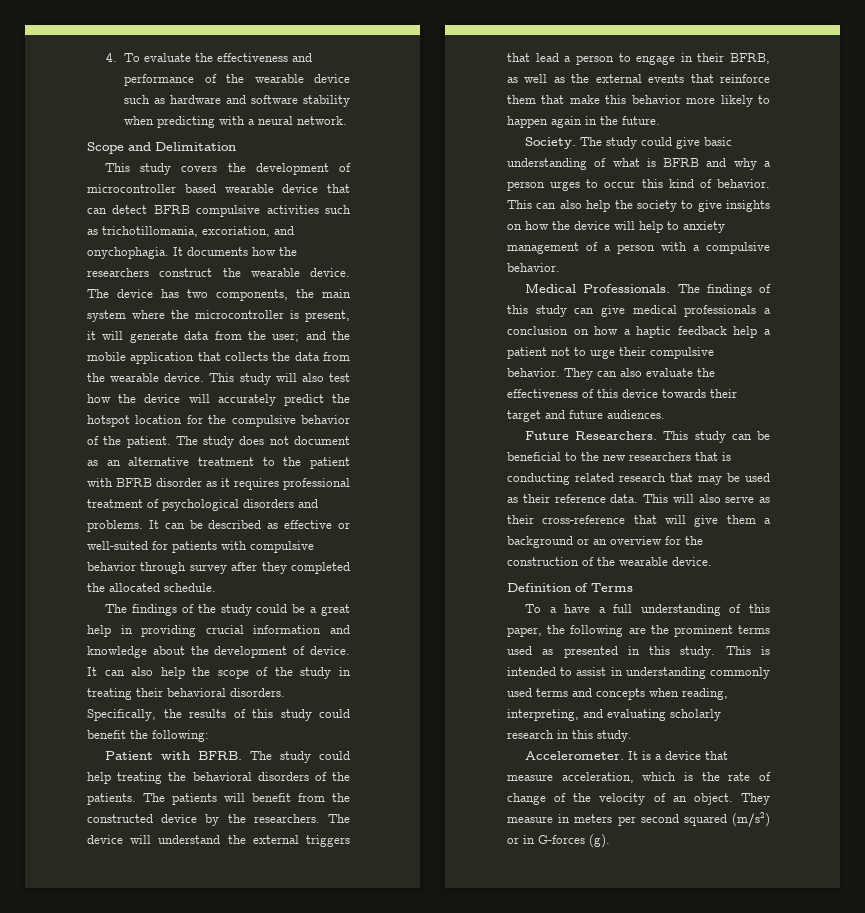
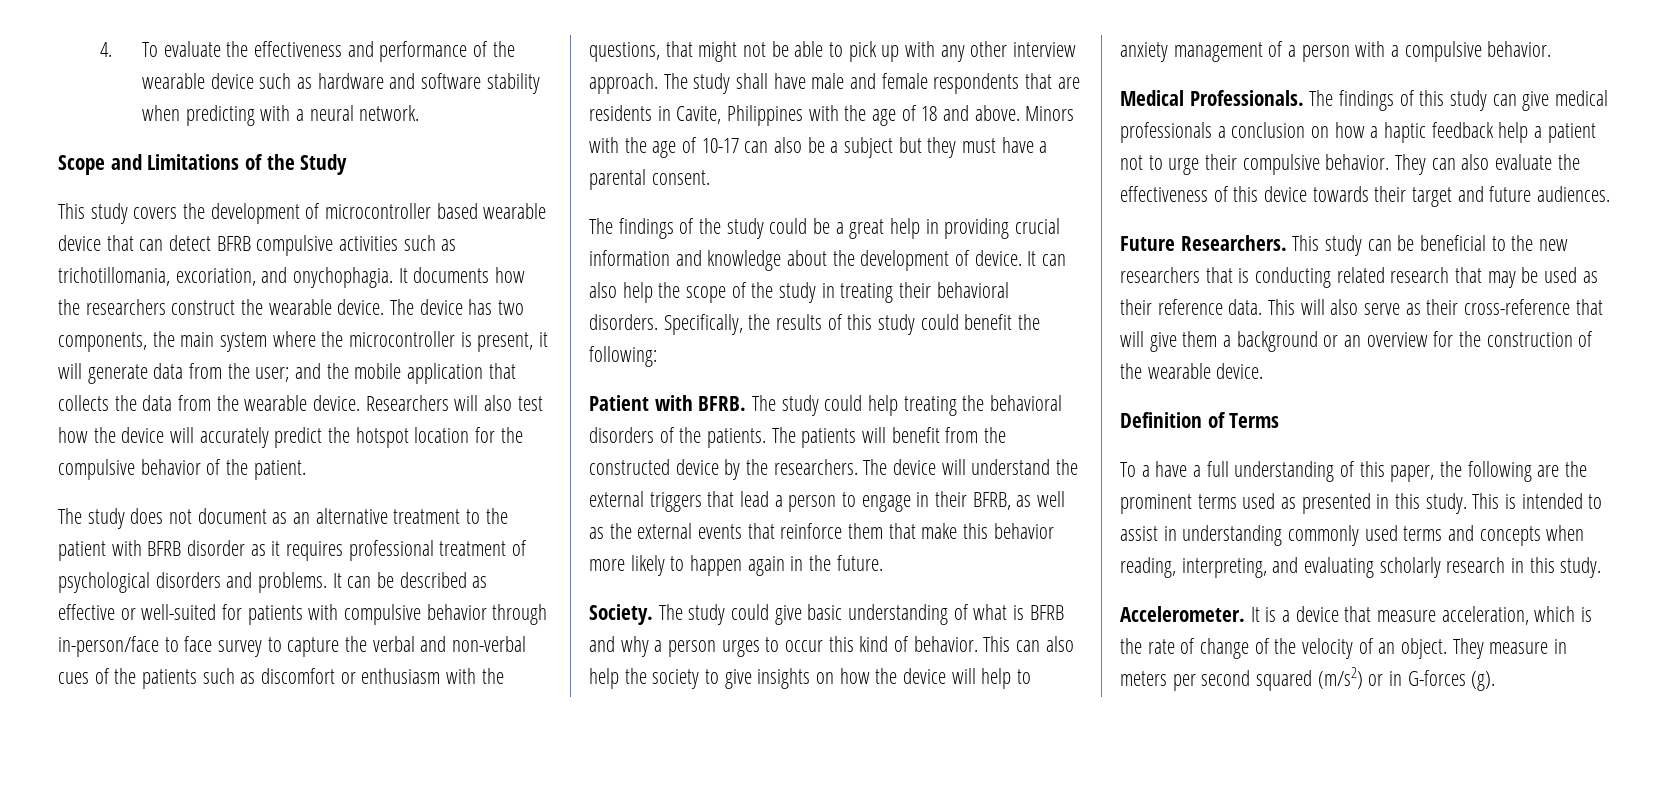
- Scope and Delimitation
+ Scope and Limitations of the Study
- This study will also test how the device will accurately predict the hotspot location for the compulsive behavior of the patient. The study does not document as an alternative treatment to the patient with BFRB disorder as it requires professional treatment of psychological disorders and problems.
+ Researchers will also test how the device will accurately predict the hotspot location for the compulsive behavior of the patient.
+ The study does not document as an alternative treatment to the patient with BFRB disorder as it requires professional treatment of psychological disorders and problems.
- It can be described as effective or well-suited for patients with compulsive behavior through survey after they completed the allocated schedule.
+ It can be described as effective or well-suited for patients with compulsive behavior through in-person/face to face survey to capture the verbal and non-verbal cues of the patients such as discomfort or enthusiasm with the questions, that might not be able to pick up with any other interview approach. The study shall have male and female respondents that are residents in Cavite, Philippines with the age of 18 and above. Minors with the age of 10-17 can also be a subject but they must have a parental consent.

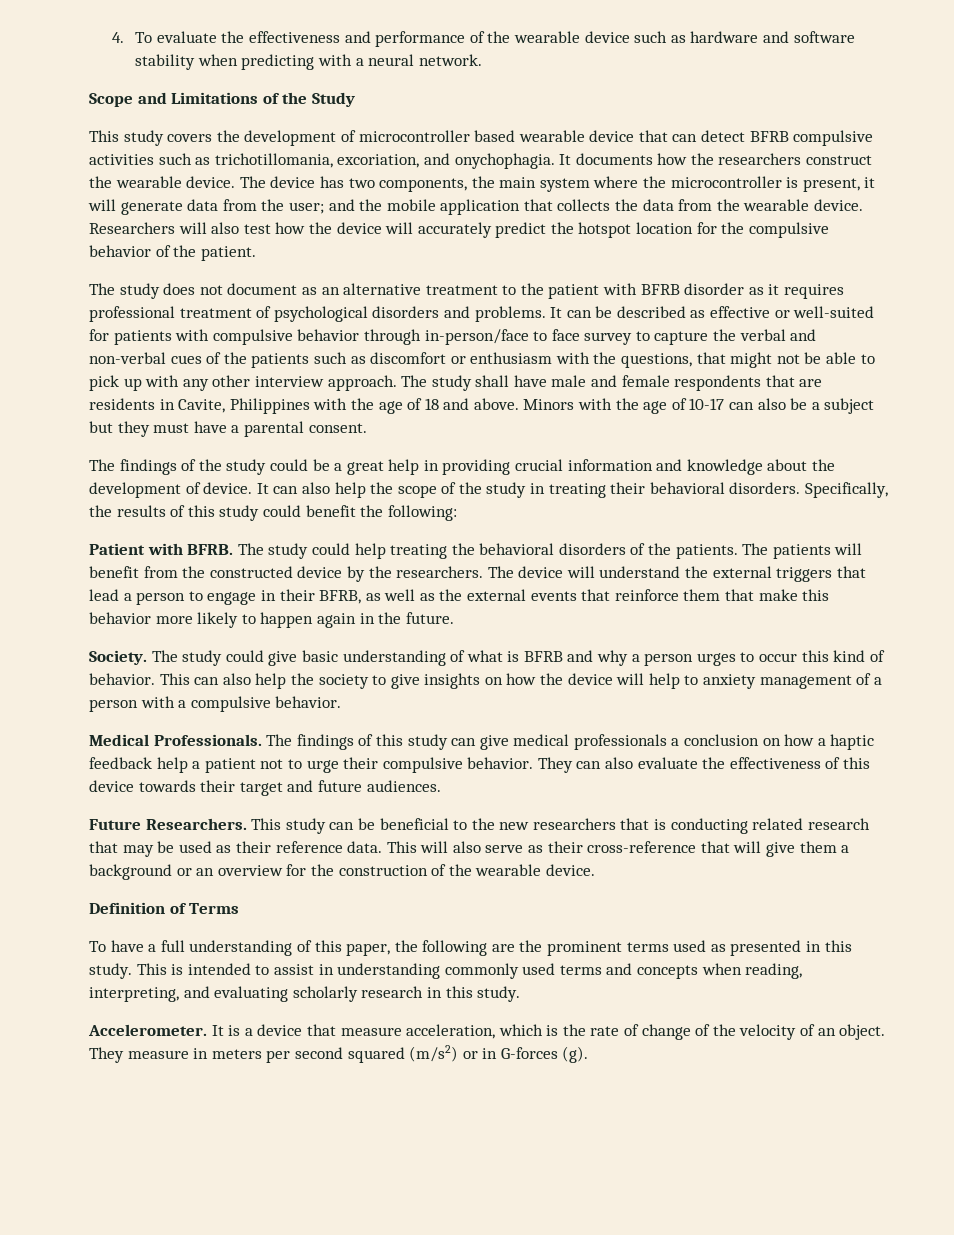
- To a have a full understanding of this paper, the following are the prominent terms used as presented in this study.
+ To have a full understanding of this paper, the following are the prominent terms used as presented in this study.

